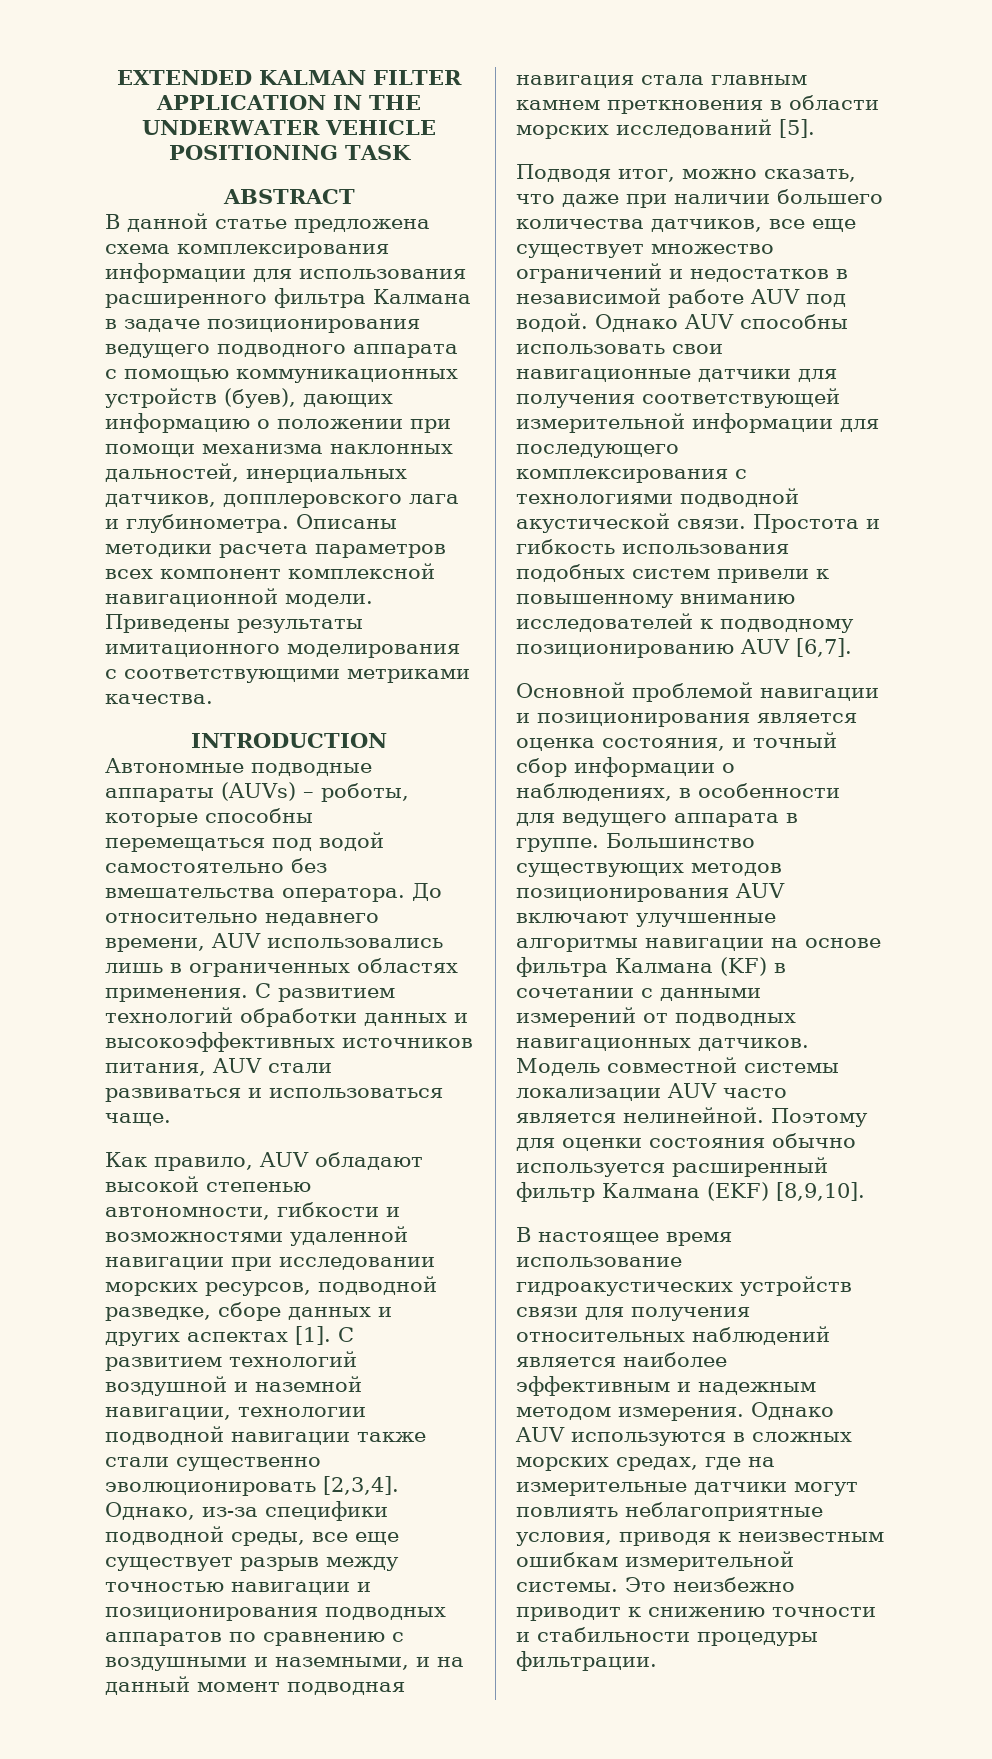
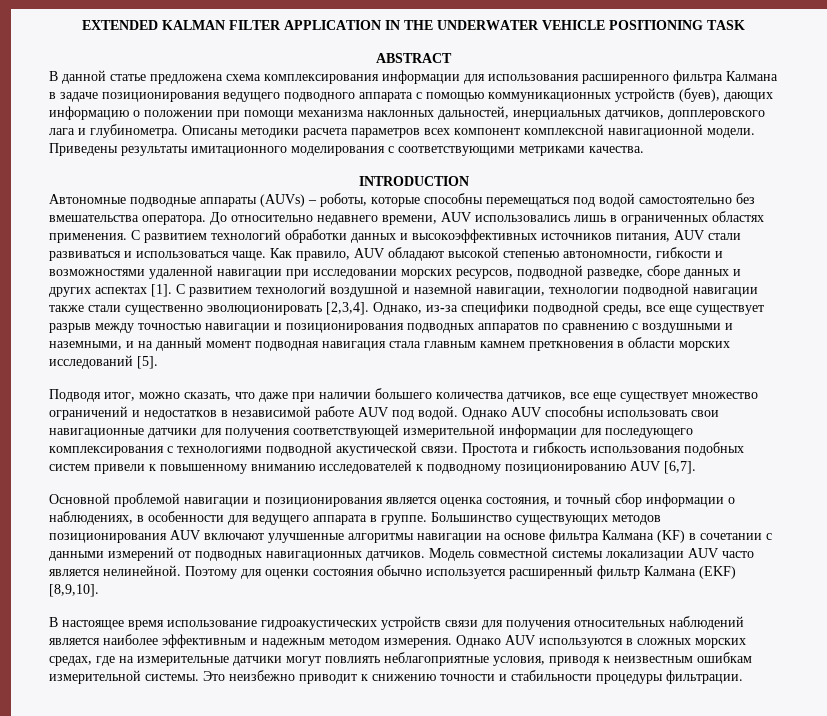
- С развитием технологий обработки данных и высокоэффективных источников питания, AUV стали развиваться и использоваться чаще.
- Как правило, AUV обладают высокой степенью автономности, гибкости и возможностями удаленной навигации при исследовании морских ресурсов, подводной разведке, сборе данных и других аспектах [1].
+ С развитием технологий обработки данных и высокоэффективных источников питания, AUV стали развиваться и использоваться чаще. Как правило, AUV обладают высокой степенью автономности, гибкости и возможностями удаленной навигации при исследовании морских ресурсов, подводной разведке, сборе данных и других аспектах [1].

